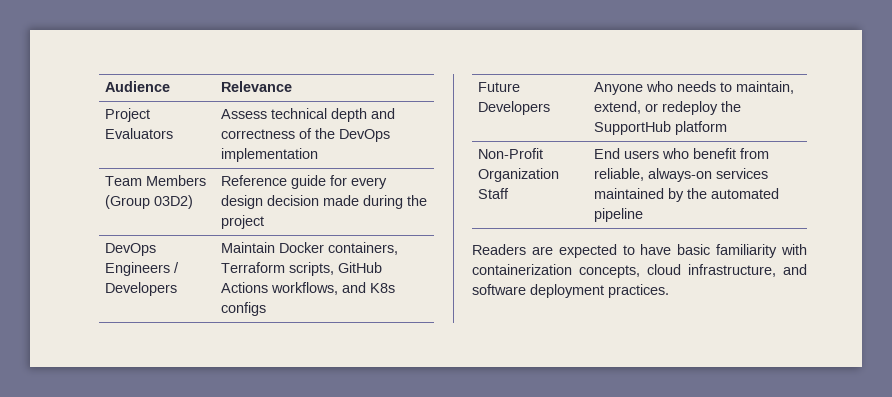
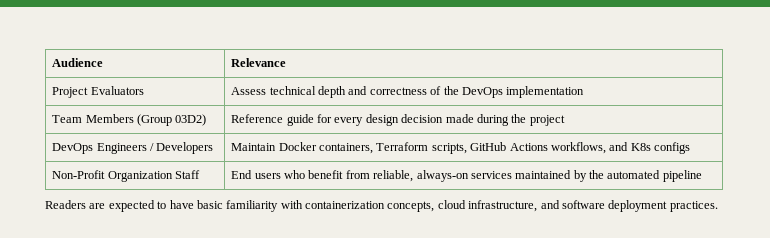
- Future Developers | Anyone who needs to maintain, extend, or redeploy the SupportHub platform

